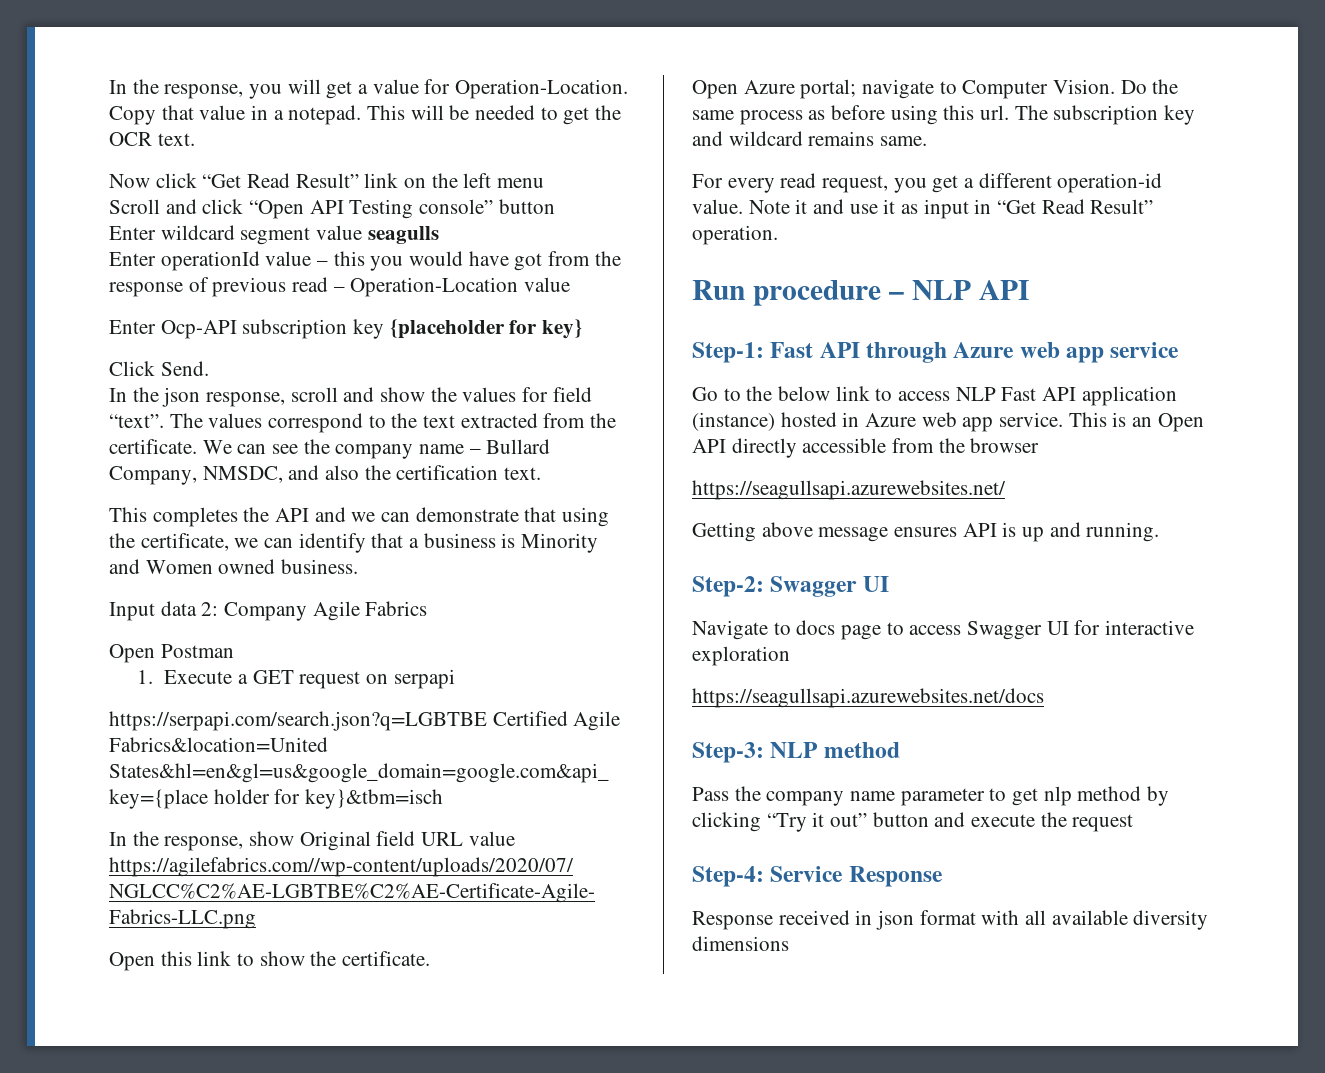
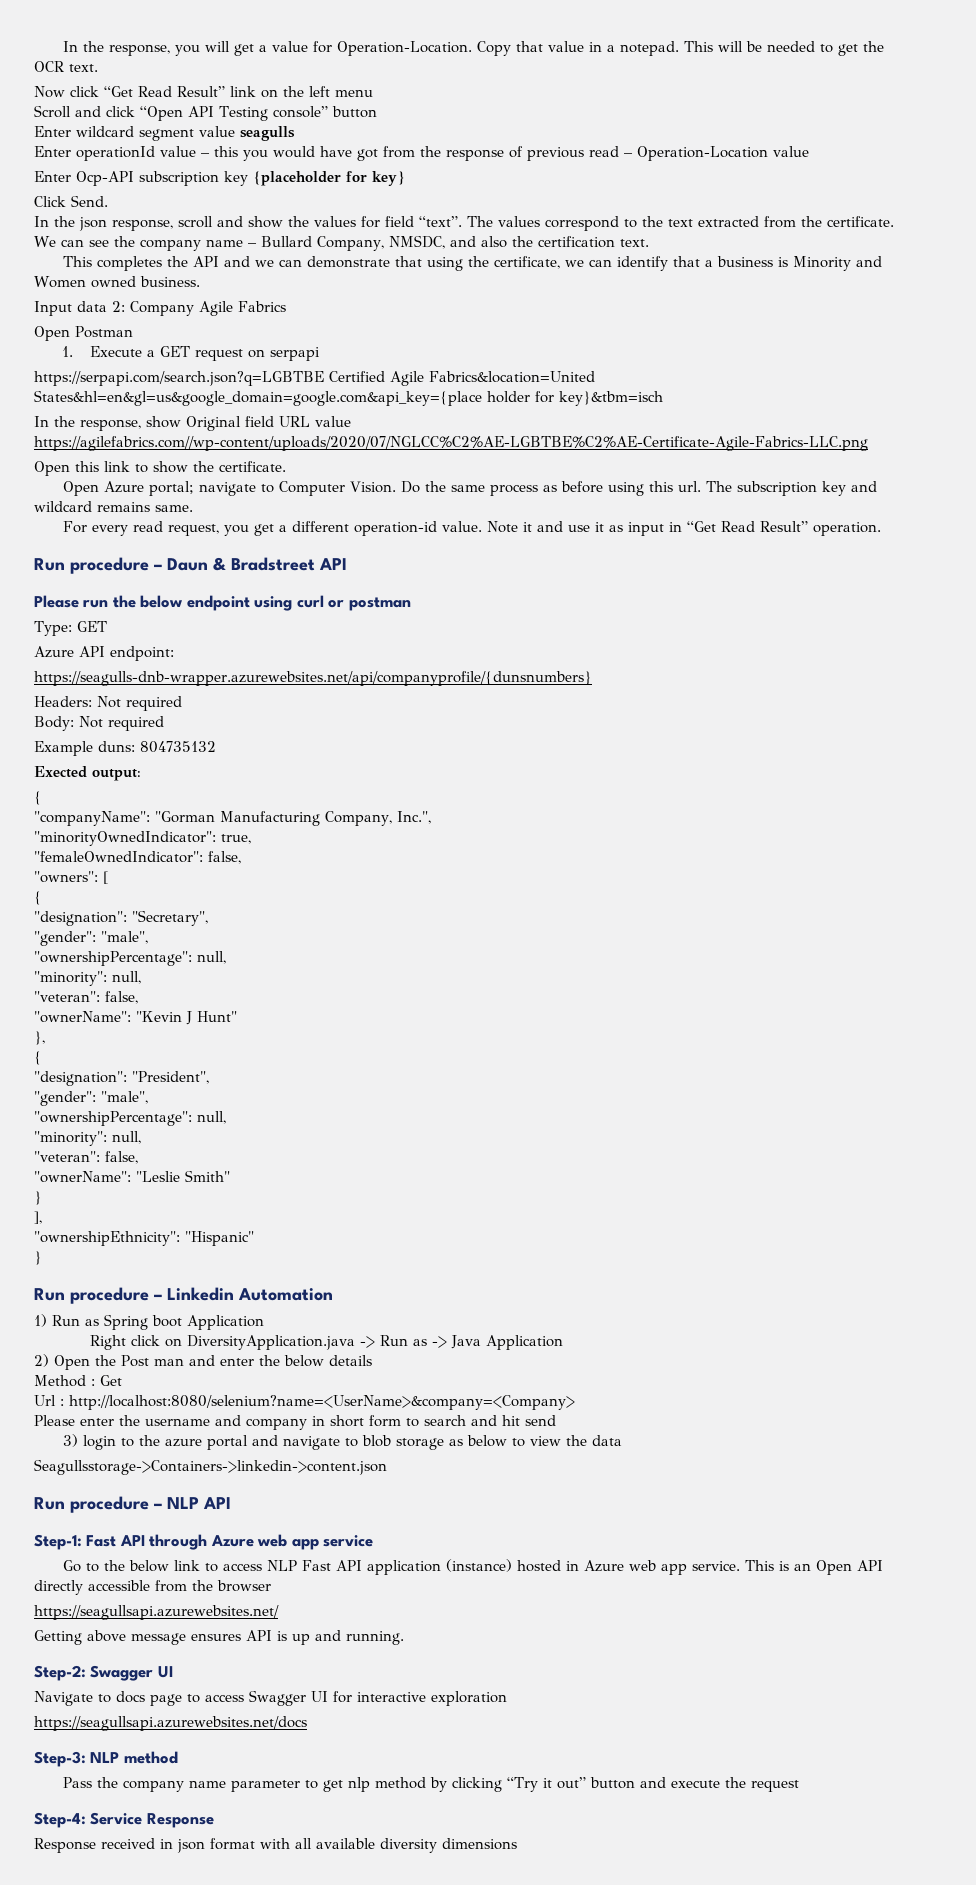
+ Run procedure – Daun & Bradstreet API
+ Please run the below endpoint using curl or postman
+ Type: GET
+ Azure API endpoint:
+ https://seagulls-dnb-wrapper.azurewebsites.net/api/companyprofile/{dunsnumbers}
+ Headers: Not required
+ Body: Not required
+ Example duns: 804735132
+ Exected output:
+ {
+ "companyName": "Gorman Manufacturing Company, Inc.",
+ "minorityOwnedIndicator": true,
+ "femaleOwnedIndicator": false,
+ "owners": [
+ {
+ "designation": "Secretary",
+ "gender": "male",
+ "ownershipPercentage": null,
+ "minority": null,
+ "veteran": false,
+ "ownerName": "Kevin J Hunt"
+ },
+ {
+ "designation": "President",
+ "gender": "male",
+ "ownershipPercentage": null,
+ "minority": null,
+ "veteran": false,
+ "ownerName": "Leslie Smith"
+ }
+ ],
+ "ownershipEthnicity": "Hispanic"
+ }
+ Run procedure – Linkedin Automation
+ 1) Run as Spring boot Application
+ Right click on DiversityApplication.java -> Run as -> Java Application
+ 2) Open the Post man and enter the below details
+ Method : Get
+ Url : http://localhost:8080/selenium?name=<UserName>&company=<Company>
+ Please enter the username and company in short form to search and hit send
+ 3) login to the azure portal and navigate to blob storage as below to view the data
+ Seagullsstorage->Containers->linkedin->content.json

